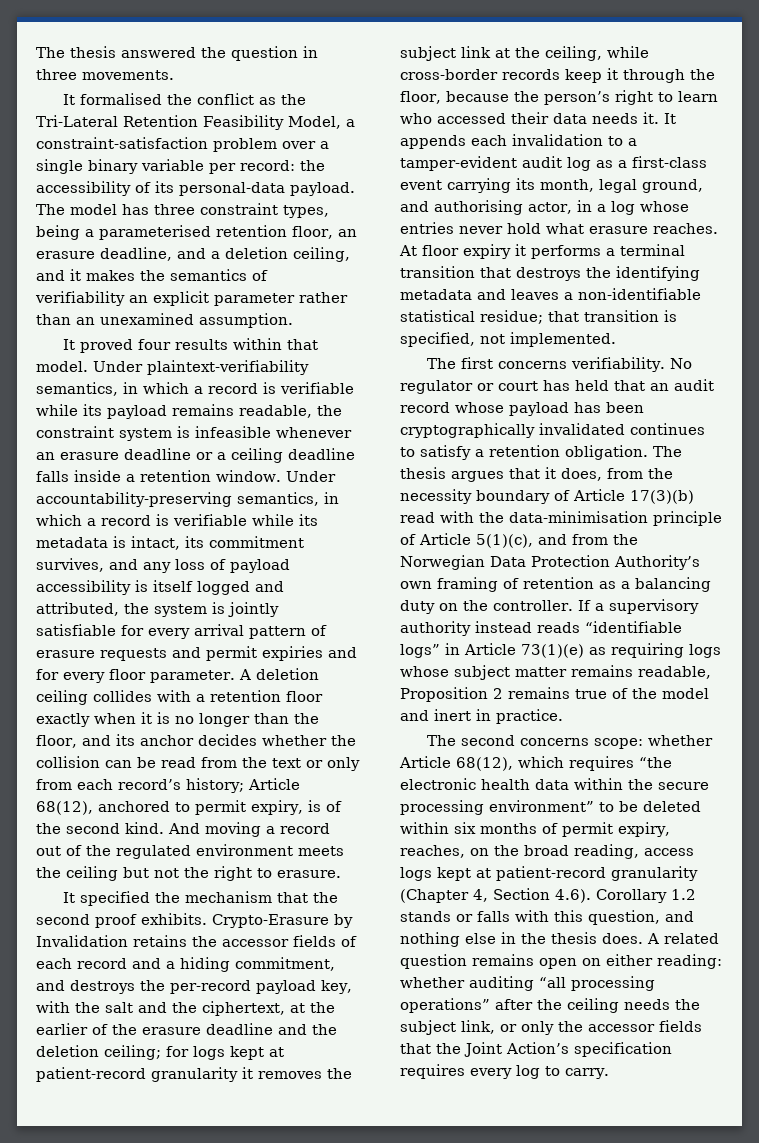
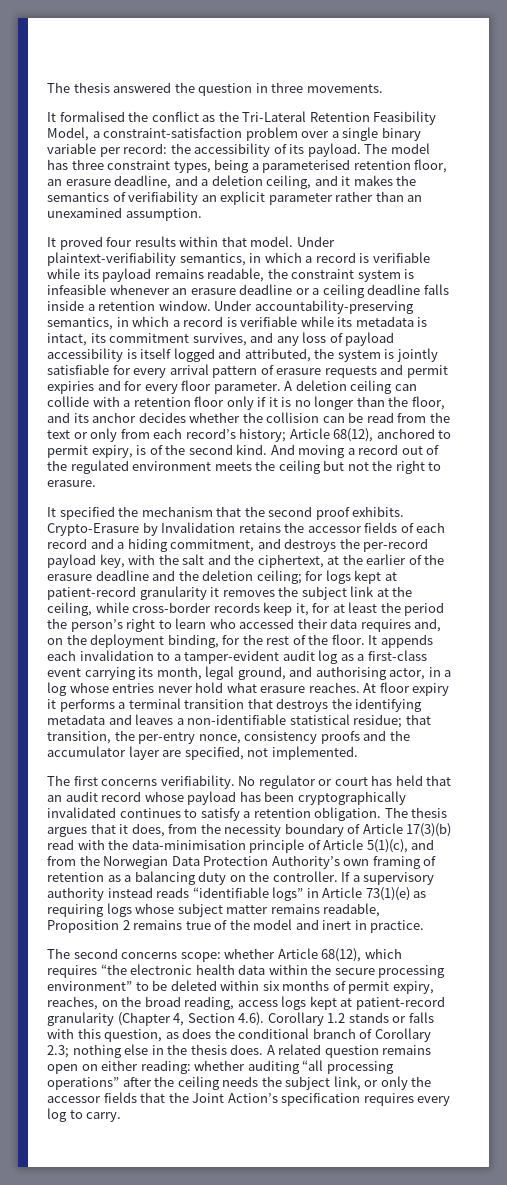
- It formalised the conflict as the Tri-Lateral Retention Feasibility Model, a constraint-satisfaction problem over a single binary variable per record: the accessibility of its personal-data payload.
+ It formalised the conflict as the Tri-Lateral Retention Feasibility Model, a constraint-satisfaction problem over a single binary variable per record: the accessibility of its payload.
- A deletion ceiling collides with a retention floor exactly when it is no longer than the floor, and its anchor decides whether the collision can be read from the text or only from each record’s history; Article 68(12), anchored to permit expiry, is of the second kind.
+ A deletion ceiling can collide with a retention floor only if it is no longer than the floor, and its anchor decides whether the collision can be read from the text or only from each record’s history; Article 68(12), anchored to permit expiry, is of the second kind.
- for logs kept at patient-record granularity it removes the subject link at the ceiling, while cross-border records keep it through the floor, because the person’s right to learn who accessed their data needs it.
+ for logs kept at patient-record granularity it removes the subject link at the ceiling, while cross-border records keep it, for at least the period the person’s right to learn who accessed their data requires and, on the deployment binding, for the rest of the floor.
- At floor expiry it performs a terminal transition that destroys the identifying metadata and leaves a non-identifiable statistical residue; that transition is specified, not implemented.
+ At floor expiry it performs a terminal transition that destroys the identifying metadata and leaves a non-identifiable statistical residue; that transition, the per-entry nonce, consistency proofs and the accumulator layer are specified, not implemented.
- The second concerns scope: whether Article 68(12), which requires “the electronic health data within the secure processing environment” to be deleted within six months of permit expiry, reaches, on the broad reading, access logs kept at patient-record granularity (Chapter 4, Section 4.6). Corollary 1.2 stands or falls with this question, and nothing else in the thesis does.
+ The second concerns scope: whether Article 68(12), which requires “the electronic health data within the secure processing environment” to be deleted within six months of permit expiry, reaches, on the broad reading, access logs kept at patient-record granularity (Chapter 4, Section 4.6). Corollary 1.2 stands or falls with this question, as does the conditional branch of Corollary 2.3; nothing else in the thesis does.

